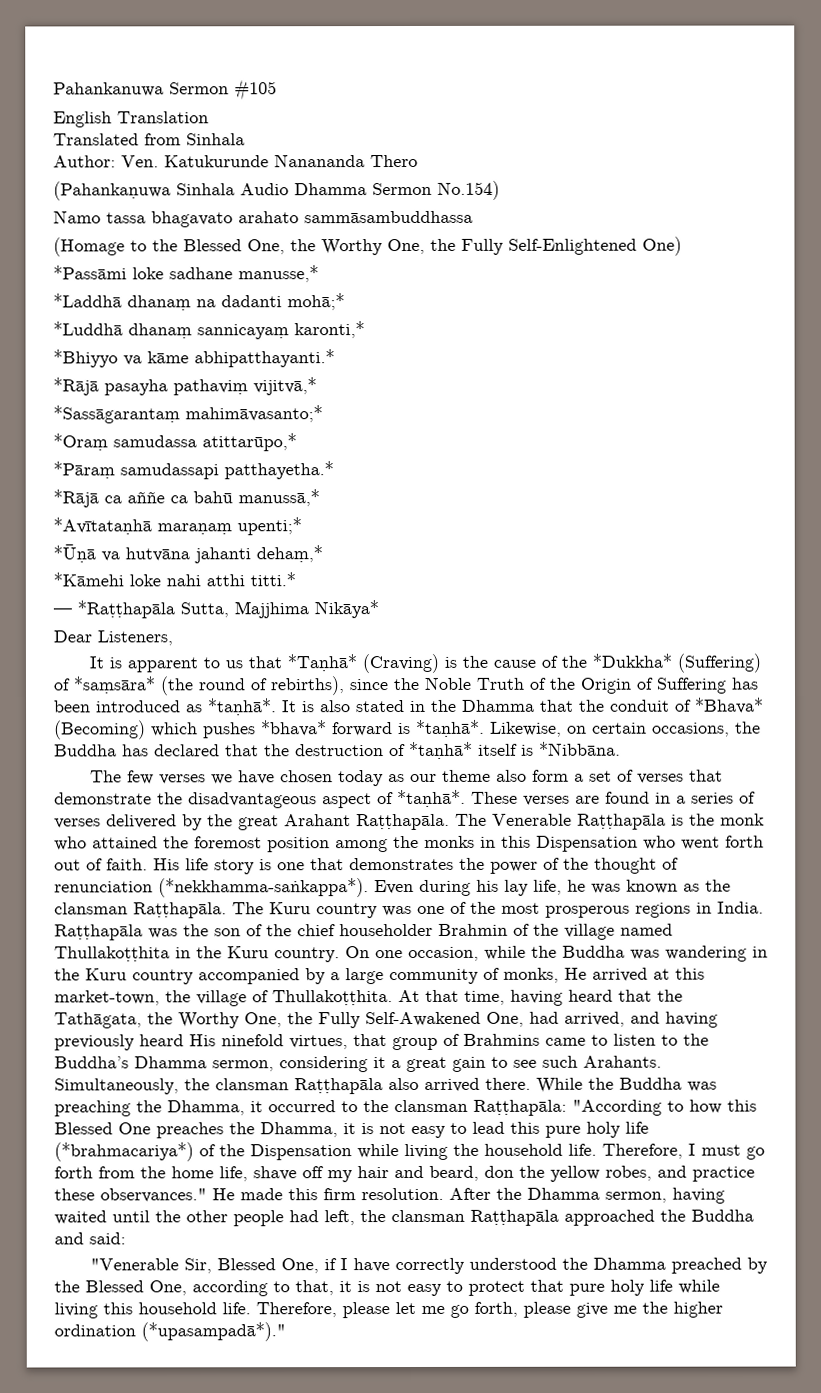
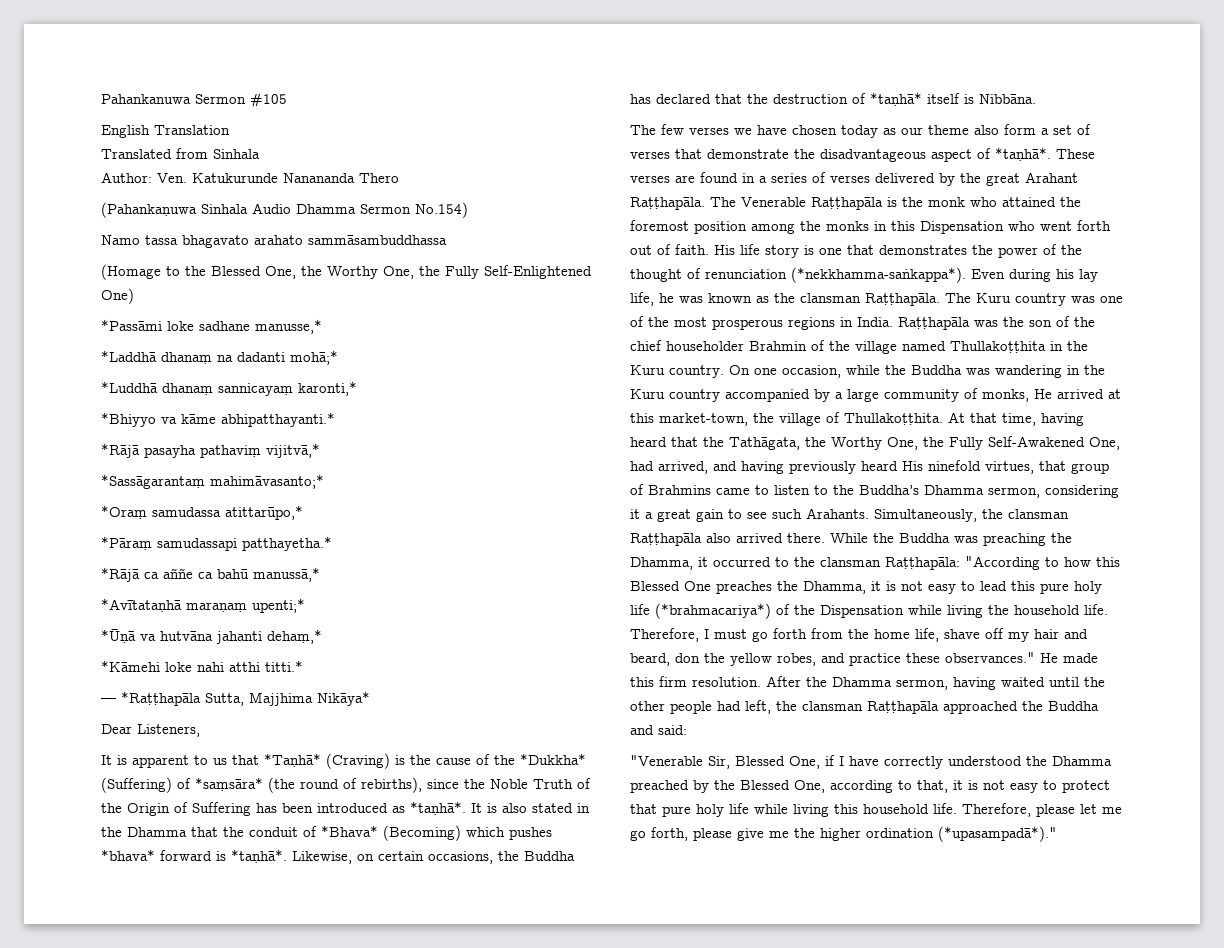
- Likewise, on certain occasions, the Buddha has declared that the destruction of *taṇhā* itself is *Nibbāna.
+ Likewise, on certain occasions, the Buddha has declared that the destruction of *taṇhā* itself is Nibbāna.

